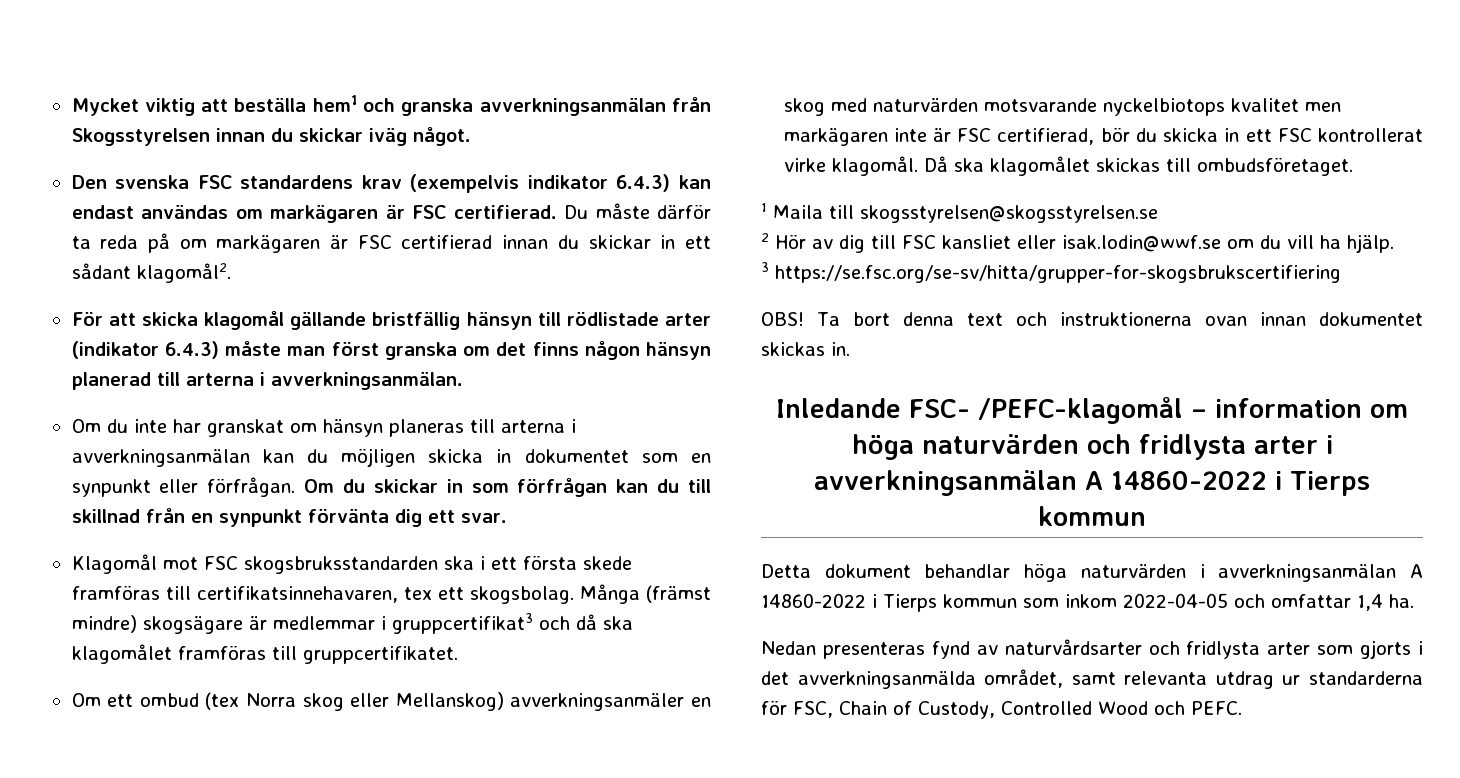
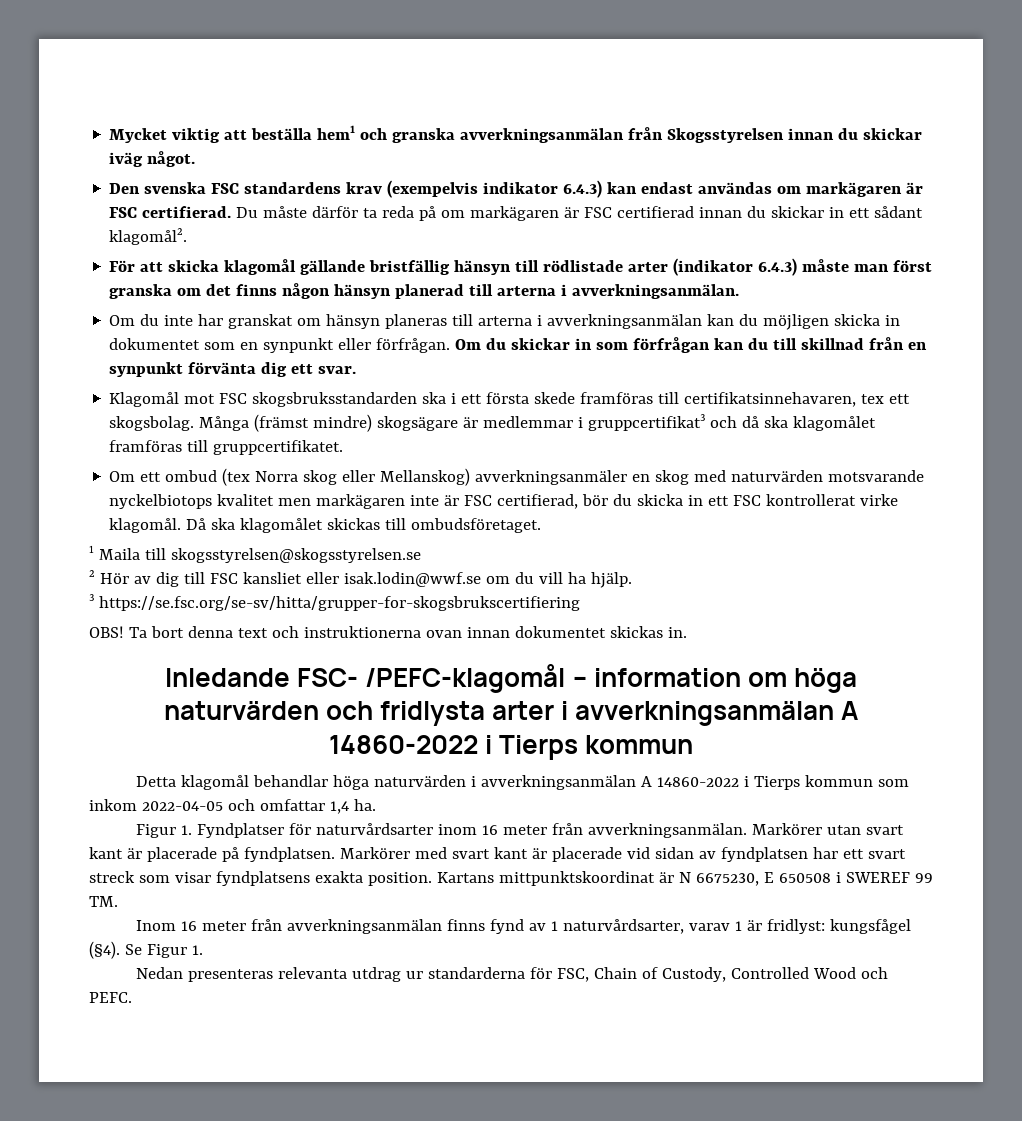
- Detta dokument behandlar höga naturvärden i avverkningsanmälan A 14860-2022 i Tierps kommun som inkom 2022-04-05 och omfattar 1,4 ha.
+ Detta klagomål behandlar höga naturvärden i avverkningsanmälan A 14860-2022 i Tierps kommun som inkom 2022-04-05 och omfattar 1,4 ha.
- Nedan presenteras fynd av naturvårdsarter och fridlysta arter som gjorts i det avverkningsanmälda området, samt relevanta utdrag ur standarderna för FSC, Chain of Custody, Controlled Wood och PEFC.
+ Figur 1. Fyndplatser för naturvårdsarter inom 16 meter från avverkningsanmälan. Markörer utan svart kant är placerade på fyndplatsen. Markörer med svart kant är placerade vid sidan av fyndplatsen har ett svart streck som visar fyndplatsens exakta position. Kartans mittpunktskoordinat är N 6675230, E 650508 i SWEREF 99 TM.
+ Inom 16 meter från avverkningsanmälan finns fynd av 1 naturvårdsarter, varav 1 är fridlyst: kungsfågel (§4). Se Figur 1.
+ Nedan presenteras relevanta utdrag ur standarderna för FSC, Chain of Custody, Controlled Wood och PEFC.

